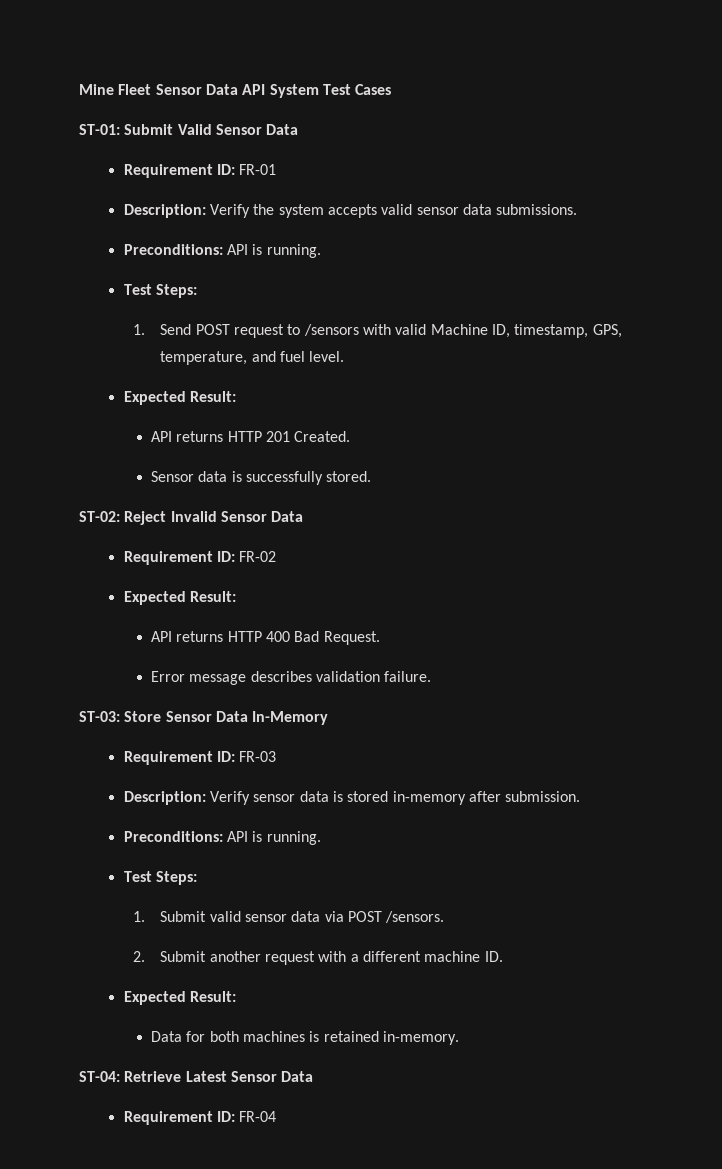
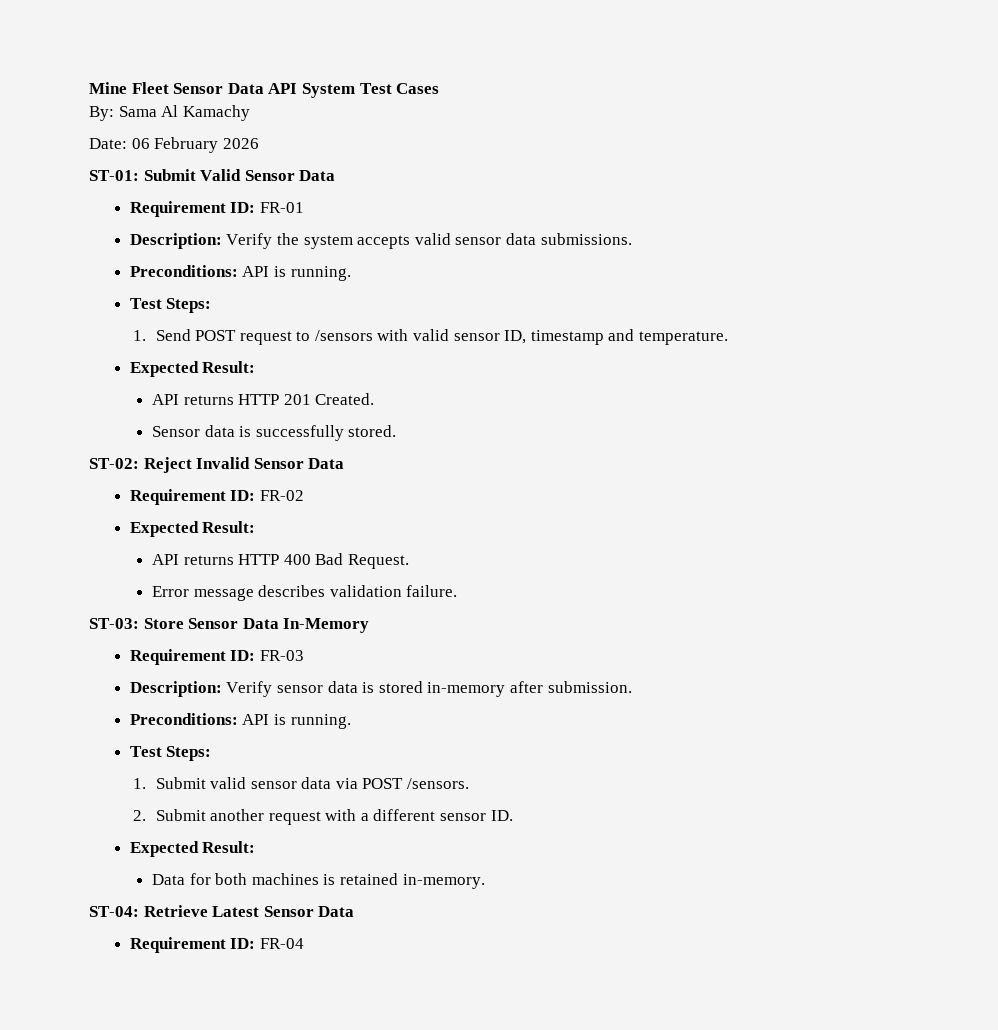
+ By: Sama Al Kamachy
+ Date: 06 February 2026
- 1. Send POST request to /sensors with valid Machine ID, timestamp, GPS, temperature, and fuel level.
+ 1. Send POST request to /sensors with valid sensor ID, timestamp and temperature.
- 2. Submit another request with a different machine ID.
+ 2. Submit another request with a different sensor ID.

